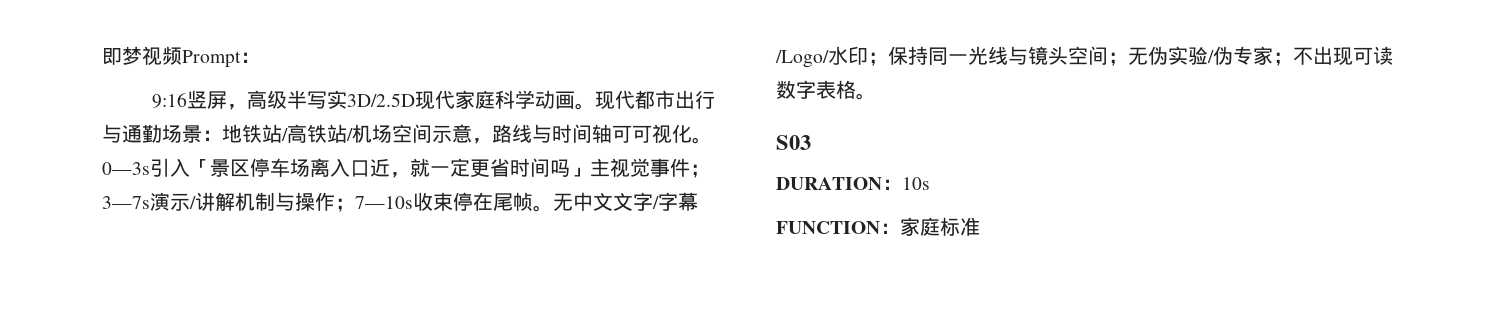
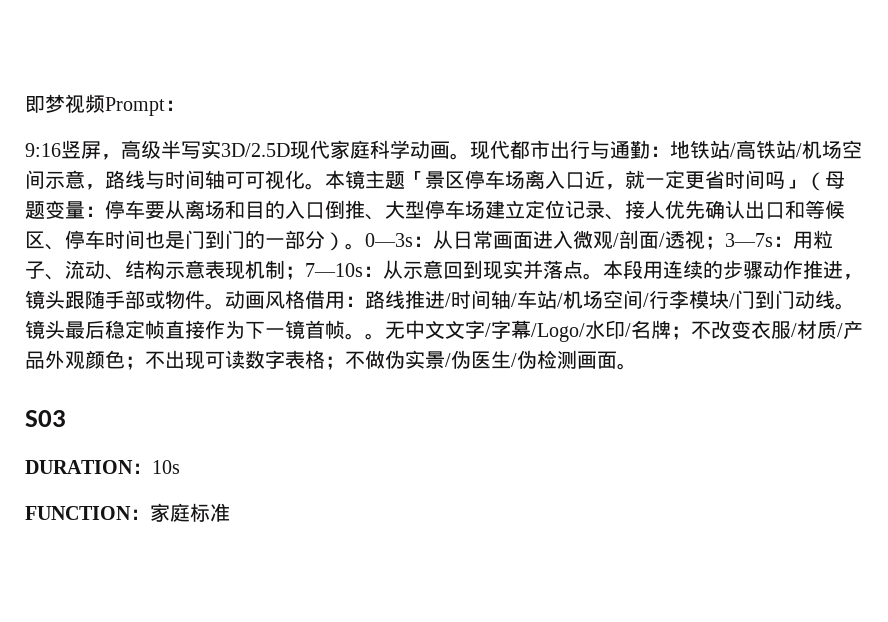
- 现代都市出行与通勤场景：地铁站/高铁站/机场空间示意，路线与时间轴可可视化。
+ 现代都市出行与通勤：地铁站/高铁站/机场空间示意，路线与时间轴可可视化。
- 0—3s引入「景区停车场离入口近，就一定更省时间吗」主视觉事件；3—7s演示/讲解机制与操作；7—10s收束停在尾帧。
+ 本镜主题「景区停车场离入口近，就一定更省时间吗」（母题变量：停车要从离场和目的入口倒推、大型停车场建立定位记录、接人优先确认出口和等候区、停车时间也是门到门的一部分）。0—3s：从日常画面进入微观/剖面/透视；3—7s：用粒子、流动、结构示意表现机制；7—10s：从示意回到现实并落点。本段用连续的步骤动作推进，镜头跟随手部或物件。动画风格借用：路线推进/时间轴/车站/机场空间/行李模块/门到门动线。镜头最后稳定帧直接作为下一镜首帧。。
- 无中文文字/字幕/Logo/水印；保持同一光线与镜头空间；无伪实验/伪专家；不出现可读数字表格。
+ 无中文文字/字幕/Logo/水印/名牌；不改变衣服/材质/产品外观颜色；不出现可读数字表格；不做伪实景/伪医生/伪检测画面。

